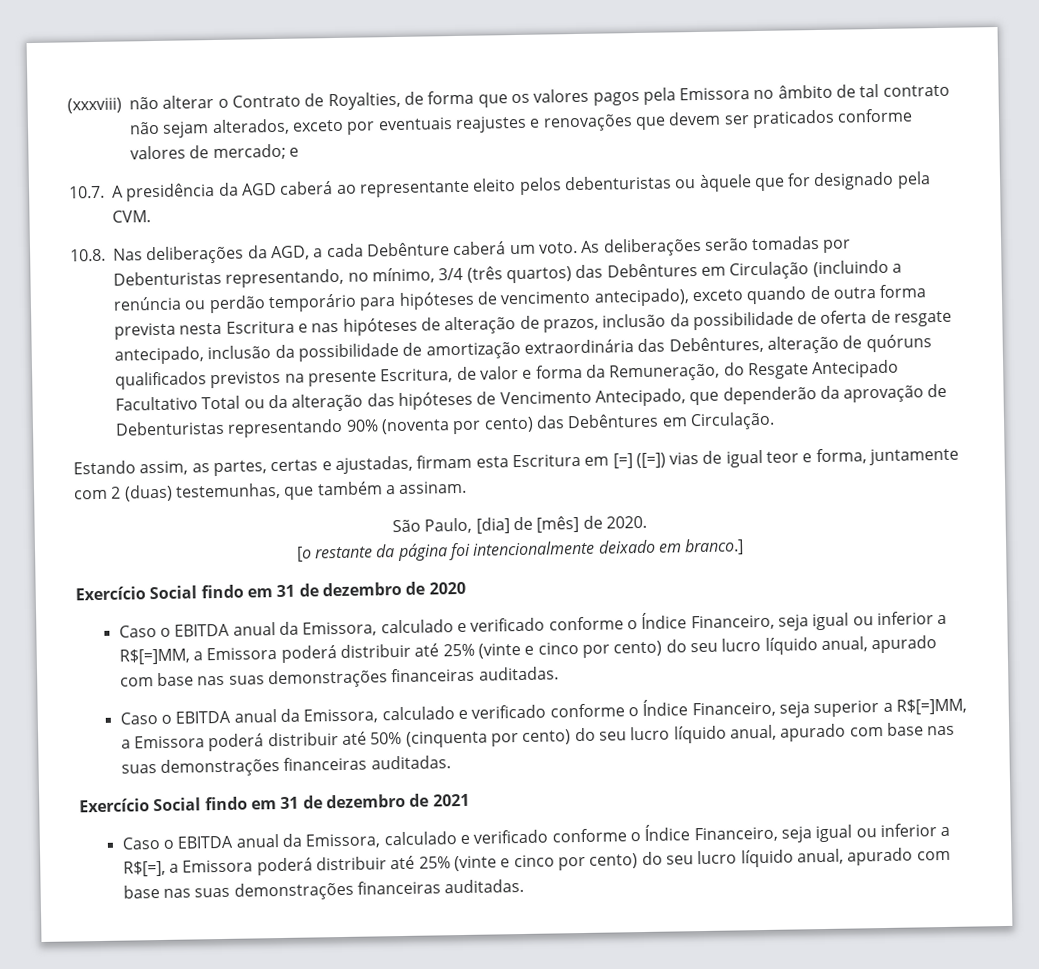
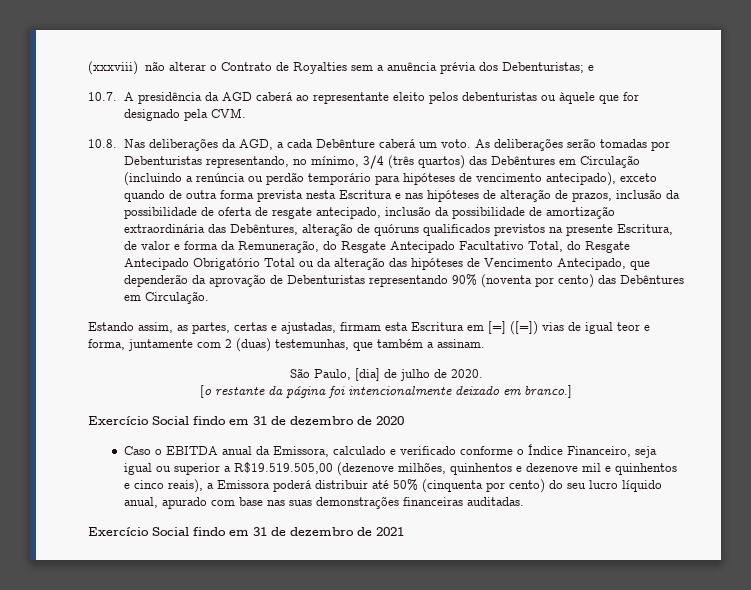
- (xxxviii) não alterar o Contrato de Royalties, de forma que os valores pagos pela Emissora no âmbito de tal contrato não sejam alterados, exceto por eventuais reajustes e renovações que devem ser praticados conforme valores de mercado; e
+ (xxxviii) não alterar o Contrato de Royalties sem a anuência prévia dos Debenturistas; e
- As deliberações serão tomadas por Debenturistas representando, no mínimo, 3/4 (três quartos) das Debêntures em Circulação (incluindo a renúncia ou perdão temporário para hipóteses de vencimento antecipado), exceto quando de outra forma prevista nesta Escritura e nas hipóteses de alteração de prazos, inclusão da possibilidade de oferta de resgate antecipado, inclusão da possibilidade de amortização extraordinária das Debêntures, alteração de quóruns qualificados previstos na presente Escritura, de valor e forma da Remuneração, do Resgate Antecipado Facultativo Total ou da alteração das hipóteses de Vencimento Antecipado, que dependerão da aprovação de Debenturistas representando 90% (noventa por cento) das Debêntures em Circulação.
+ As deliberações serão tomadas por Debenturistas representando, no mínimo, 3/4 (três quartos) das Debêntures em Circulação (incluindo a renúncia ou perdão temporário para hipóteses de vencimento antecipado), exceto quando de outra forma prevista nesta Escritura e nas hipóteses de alteração de prazos, inclusão da possibilidade de oferta de resgate antecipado, inclusão da possibilidade de amortização extraordinária das Debêntures, alteração de quóruns qualificados previstos na presente Escritura, de valor e forma da Remuneração, do Resgate Antecipado Facultativo Total, do Resgate Antecipado Obrigatório Total ou da alteração das hipóteses de Vencimento Antecipado, que dependerão da aprovação de Debenturistas representando 90% (noventa por cento) das Debêntures em Circulação.
- São Paulo, [dia] de [mês] de 2020.
+ São Paulo, [dia] de julho de 2020.
- Caso o EBITDA anual da Emissora, calculado e verificado conforme o Índice Financeiro, seja igual ou inferior a R$[=]MM, a Emissora poderá distribuir até 25% (vinte e cinco por cento) do seu lucro líquido anual, apurado com base nas suas demonstrações financeiras auditadas.
- Caso o EBITDA anual da Emissora, calculado e verificado conforme o Índice Financeiro, seja superior a R$[=]MM, a Emissora poderá distribuir até 50% (cinquenta por cento) do seu lucro líquido anual, apurado com base nas suas demonstrações financeiras auditadas.
+ Caso o EBITDA anual da Emissora, calculado e verificado conforme o Índice Financeiro, seja igual ou superior a R$19.519.505,00 (dezenove milhões, quinhentos e dezenove mil e quinhentos e cinco reais), a Emissora poderá distribuir até 50% (cinquenta por cento) do seu lucro líquido anual, apurado com base nas suas demonstrações financeiras auditadas.
- Caso o EBITDA anual da Emissora, calculado e verificado conforme o Índice Financeiro, seja igual ou inferior a R$[=], a Emissora poderá distribuir até 25% (vinte e cinco por cento) do seu lucro líquido anual, apurado com base nas suas demonstrações financeiras auditadas.

